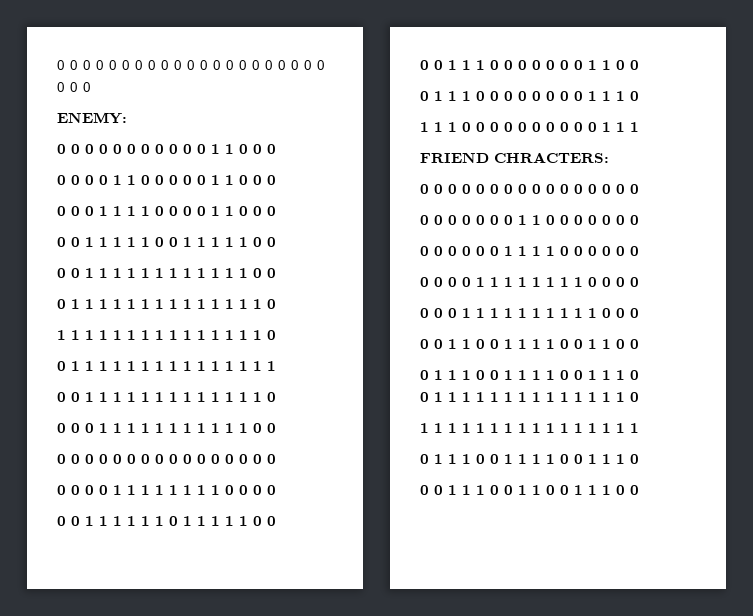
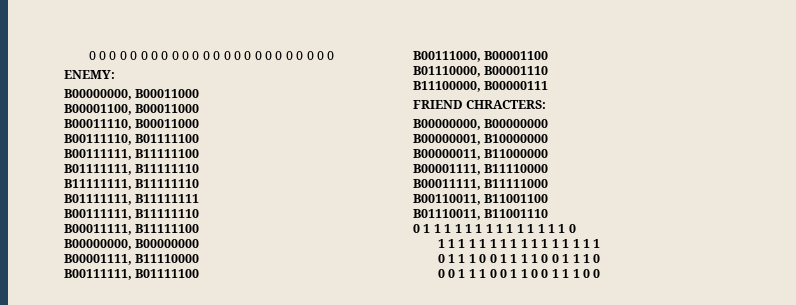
- 0 0 0 0 0 0 0 0 0 0 0 1 1 0 0 0
- 0 0 0 0 1 1 0 0 0 0 0 1 1 0 0 0
- 0 0 0 1 1 1 1 0 0 0 0 1 1 0 0 0
- 0 0 1 1 1 1 1 0 0 1 1 1 1 1 0 0
- 0 0 1 1 1 1 1 1 1 1 1 1 1 1 0 0
- 0 1 1 1 1 1 1 1 1 1 1 1 1 1 1 0
- 1 1 1 1 1 1 1 1 1 1 1 1 1 1 1 0
- 0 1 1 1 1 1 1 1 1 1 1 1 1 1 1 1
- 0 0 1 1 1 1 1 1 1 1 1 1 1 1 1 0
- 0 0 0 1 1 1 1 1 1 1 1 1 1 1 0 0
- 0 0 0 0 0 0 0 0 0 0 0 0 0 0 0 0
- 0 0 0 0 1 1 1 1 1 1 1 1 0 0 0 0
- 0 0 1 1 1 1 1 1 0 1 1 1 1 1 0 0
- 0 0 1 1 1 0 0 0 0 0 0 0 1 1 0 0
- 0 1 1 1 0 0 0 0 0 0 0 0 1 1 1 0
- 1 1 1 0 0 0 0 0 0 0 0 0 0 1 1 1
+ B00000000, B00011000
+ B00001100, B00011000
+ B00011110, B00011000
+ B00111110, B01111100
+ B00111111, B11111100
+ B01111111, B11111110
+ B11111111, B11111110
+ B01111111, B11111111
+ B00111111, B11111110
+ B00011111, B11111100
+ B00000000, B00000000
+ B00001111, B11110000
+ B00111111, B01111100
+ B00111000, B00001100
+ B01110000, B00001110
+ B11100000, B00000111
  FRIEND CHRACTERS:
- 0 0 0 0 0 0 0 0 0 0 0 0 0 0 0 0
- 0 0 0 0 0 0 0 1 1 0 0 0 0 0 0 0
- 0 0 0 0 0 0 1 1 1 1 0 0 0 0 0 0
- 0 0 0 0 1 1 1 1 1 1 1 1 0 0 0 0
- 0 0 0 1 1 1 1 1 1 1 1 1 1 0 0 0
- 0 0 1 1 0 0 1 1 1 1 0 0 1 1 0 0
- 0 1 1 1 0 0 1 1 1 1 0 0 1 1 1 0
+ B00000000, B00000000
+ B00000001, B10000000
+ B00000011, B11000000
+ B00001111, B11110000
+ B00011111, B11111000
+ B00110011, B11001100
+ B01110011, B11001110

